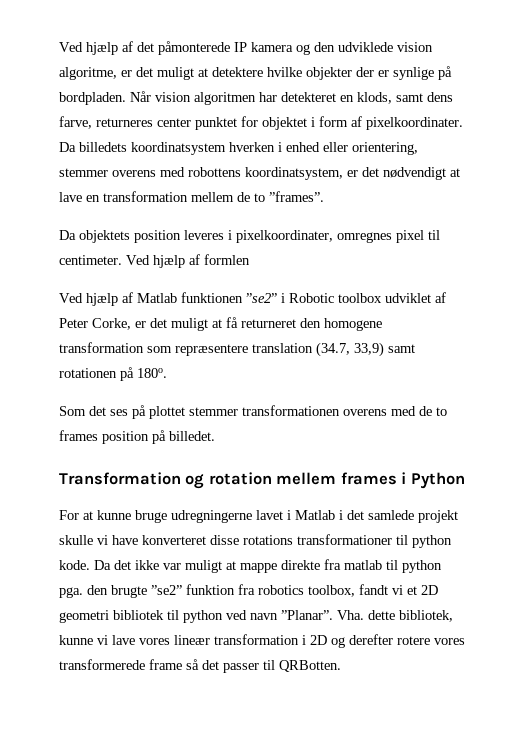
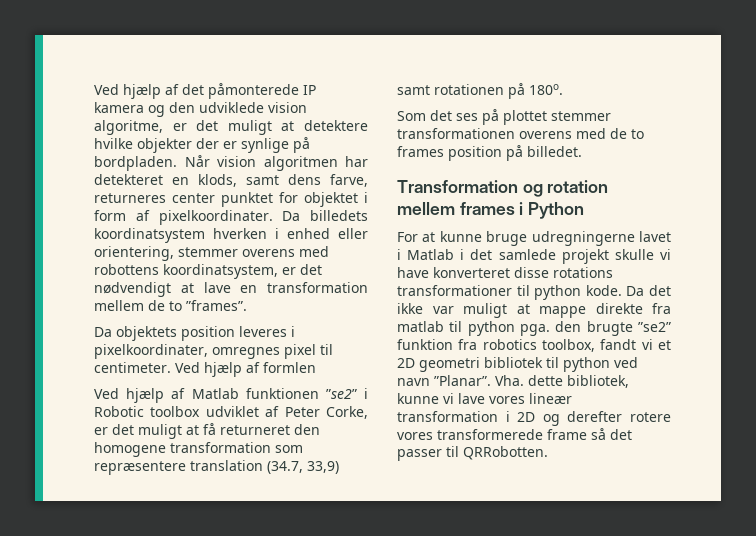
- Vha. dette bibliotek, kunne vi lave vores lineær transformation i 2D og derefter rotere vores transformerede frame så det passer til QRBotten.
+ Vha. dette bibliotek, kunne vi lave vores lineær transformation i 2D og derefter rotere vores transformerede frame så det passer til QRRobotten.

